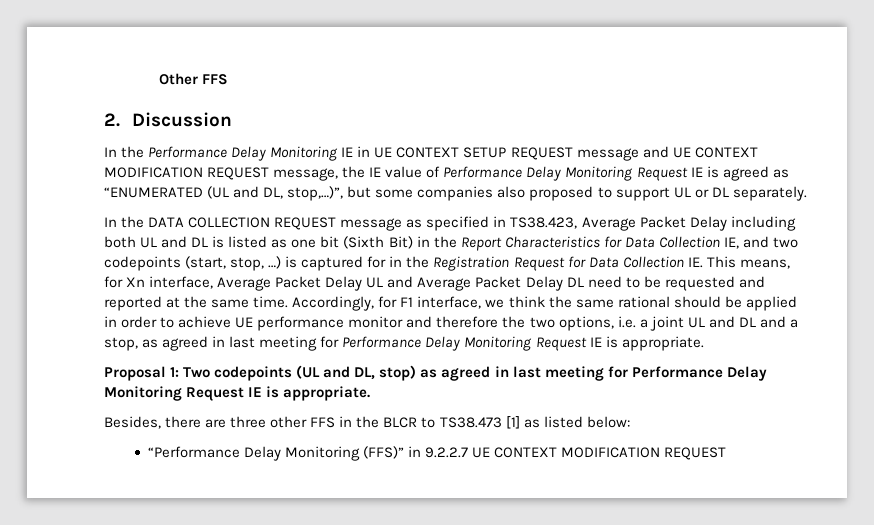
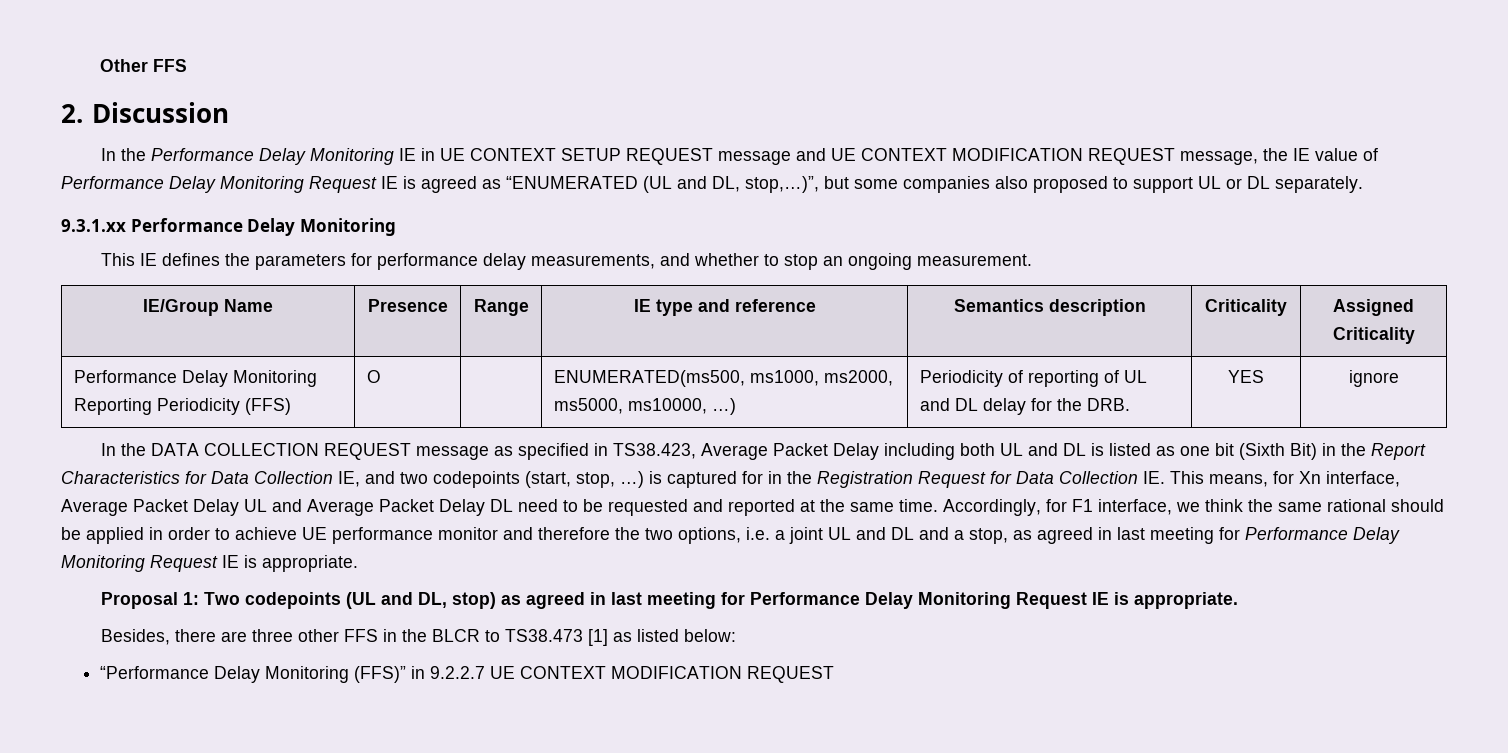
+ 9.3.1.xx Performance Delay Monitoring
+ This IE defines the parameters for performance delay measurements, and whether to stop an ongoing measurement.
+ IE/Group Name | Presence | Range | IE type and reference | Semantics description | Criticality | Assigned Criticality
+ Performance Delay Monitoring Reporting Periodicity (FFS) | O | | ENUMERATED(ms500, ms1000, ms2000, ms5000, ms10000, …) | Periodicity of reporting of UL and DL delay for the DRB. | YES | ignore

